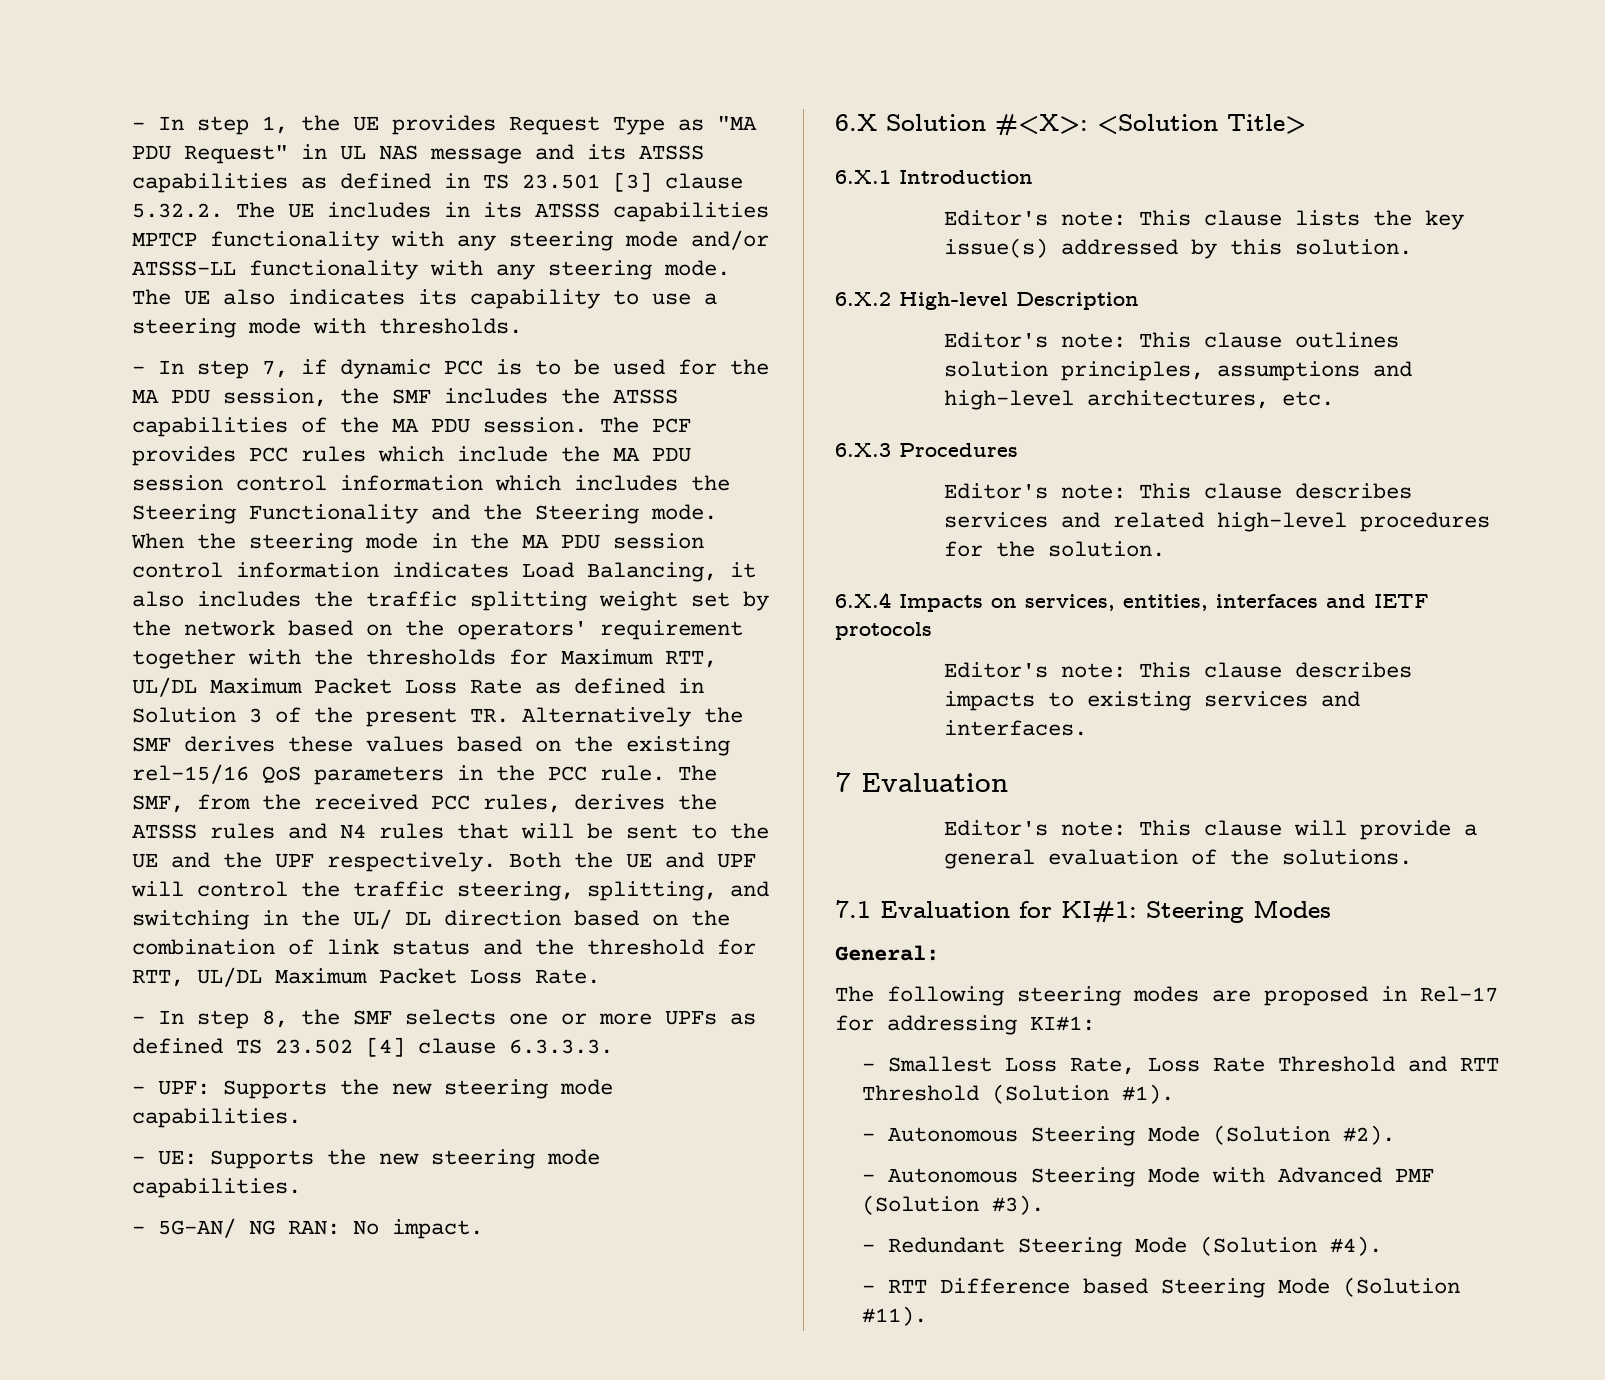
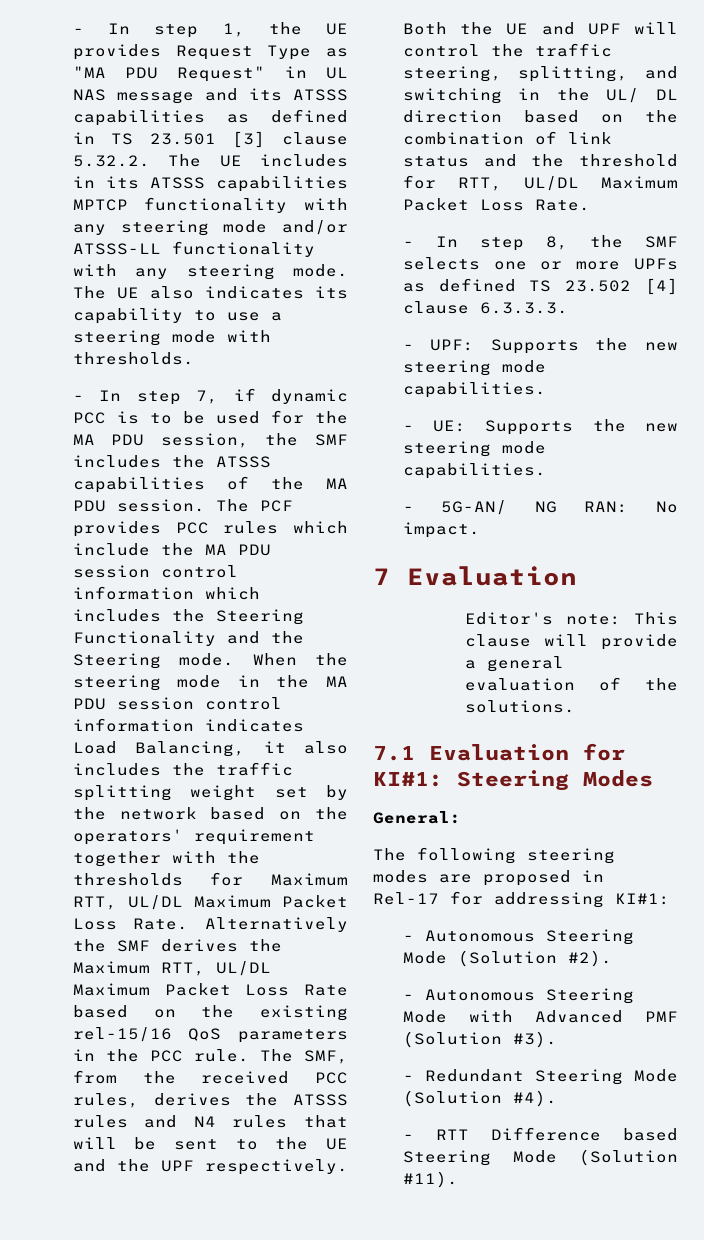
- When the steering mode in the MA PDU session control information indicates Load Balancing, it also includes the traffic splitting weight set by the network based on the operators' requirement together with the thresholds for Maximum RTT, UL/DL Maximum Packet Loss Rate as defined in Solution 3 of the present TR. Alternatively the SMF derives these values based on the existing rel-15/16 QoS parameters in the PCC rule.
+ When the steering mode in the MA PDU session control information indicates Load Balancing, it also includes the traffic splitting weight set by the network based on the operators' requirement together with the thresholds for Maximum RTT, UL/DL Maximum Packet Loss Rate. Alternatively the SMF derives the Maximum RTT, UL/DL Maximum Packet Loss Rate based on the existing rel-15/16 QoS parameters in the PCC rule.
- 6.X Solution #<X>: <Solution Title>
- 6.X.1 Introduction
- Editor's note: This clause lists the key issue(s) addressed by this solution.
- 6.X.2 High-level Description
- Editor's note: This clause outlines solution principles, assumptions and high-level architectures, etc.
- 6.X.3 Procedures
- Editor's note: This clause describes services and related high-level procedures for the solution.
- 6.X.4 Impacts on services, entities, interfaces and IETF protocols
- Editor's note: This clause describes impacts to existing services and interfaces.
- - Smallest Loss Rate, Loss Rate Threshold and RTT Threshold (Solution #1).

